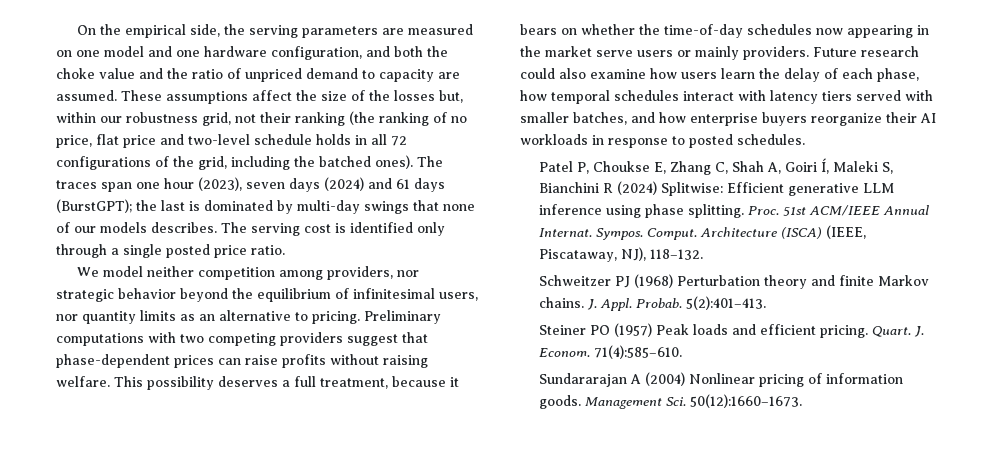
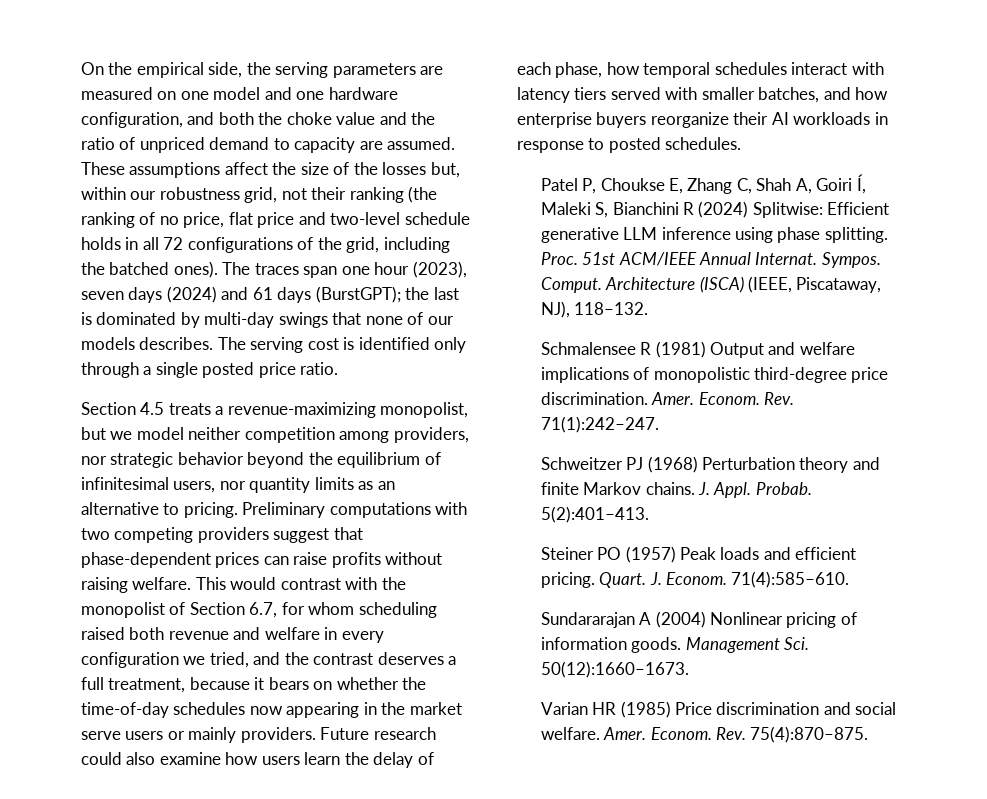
- We model neither competition among providers, nor strategic behavior beyond the equilibrium of infinitesimal users, nor quantity limits as an alternative to pricing.
+ Section 4.5 treats a revenue-maximizing monopolist, but we model neither competition among providers, nor strategic behavior beyond the equilibrium of infinitesimal users, nor quantity limits as an alternative to pricing.
- This possibility deserves a full treatment, because it bears on whether the time-of-day schedules now appearing in the market serve users or mainly providers.
+ This would contrast with the monopolist of Section 6.7, for whom scheduling raised both revenue and welfare in every configuration we tried, and the contrast deserves a full treatment, because it bears on whether the time-of-day schedules now appearing in the market serve users or mainly providers.
+ Schmalensee R (1981) Output and welfare implications of monopolistic third-degree price discrimination. Amer. Econom. Rev. 71(1):242–247.
+ Varian HR (1985) Price discrimination and social welfare. Amer. Econom. Rev. 75(4):870–875.

